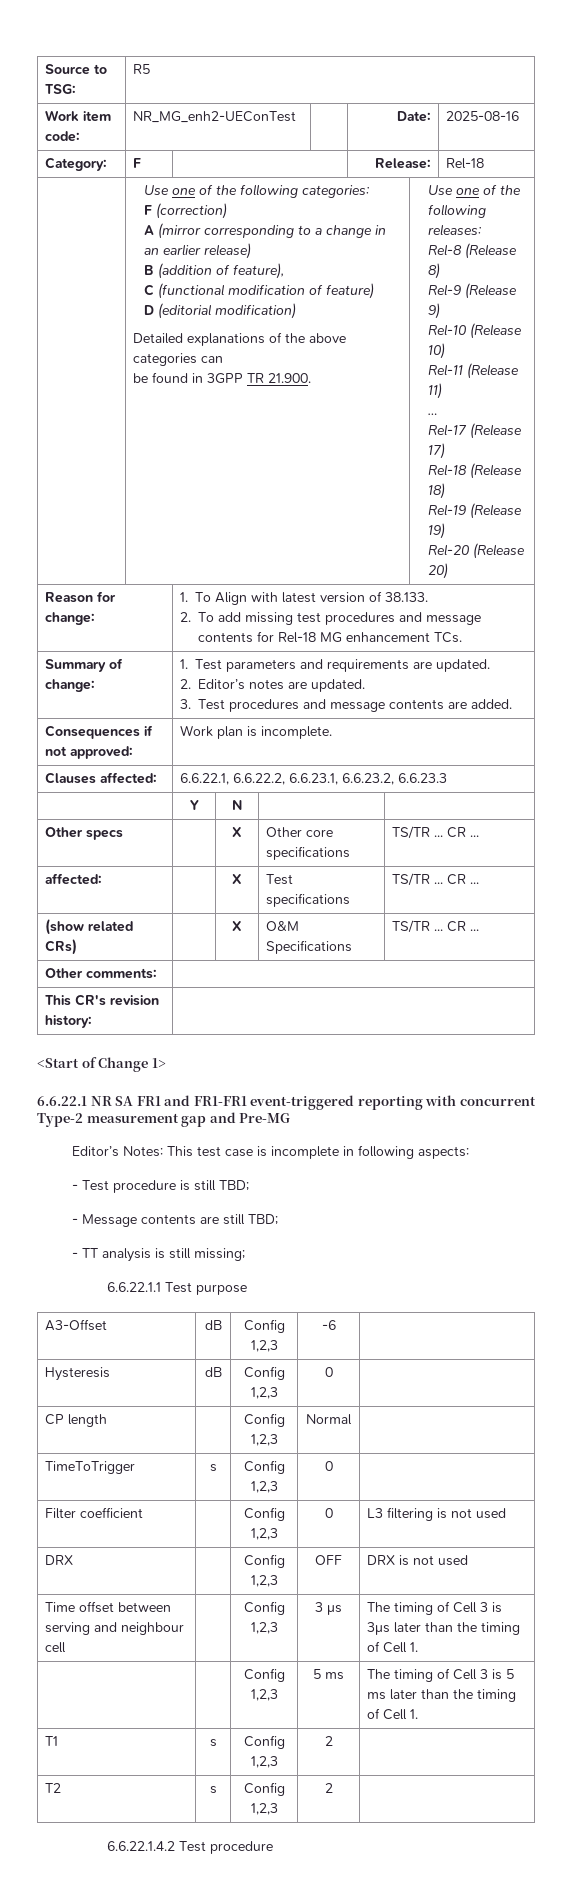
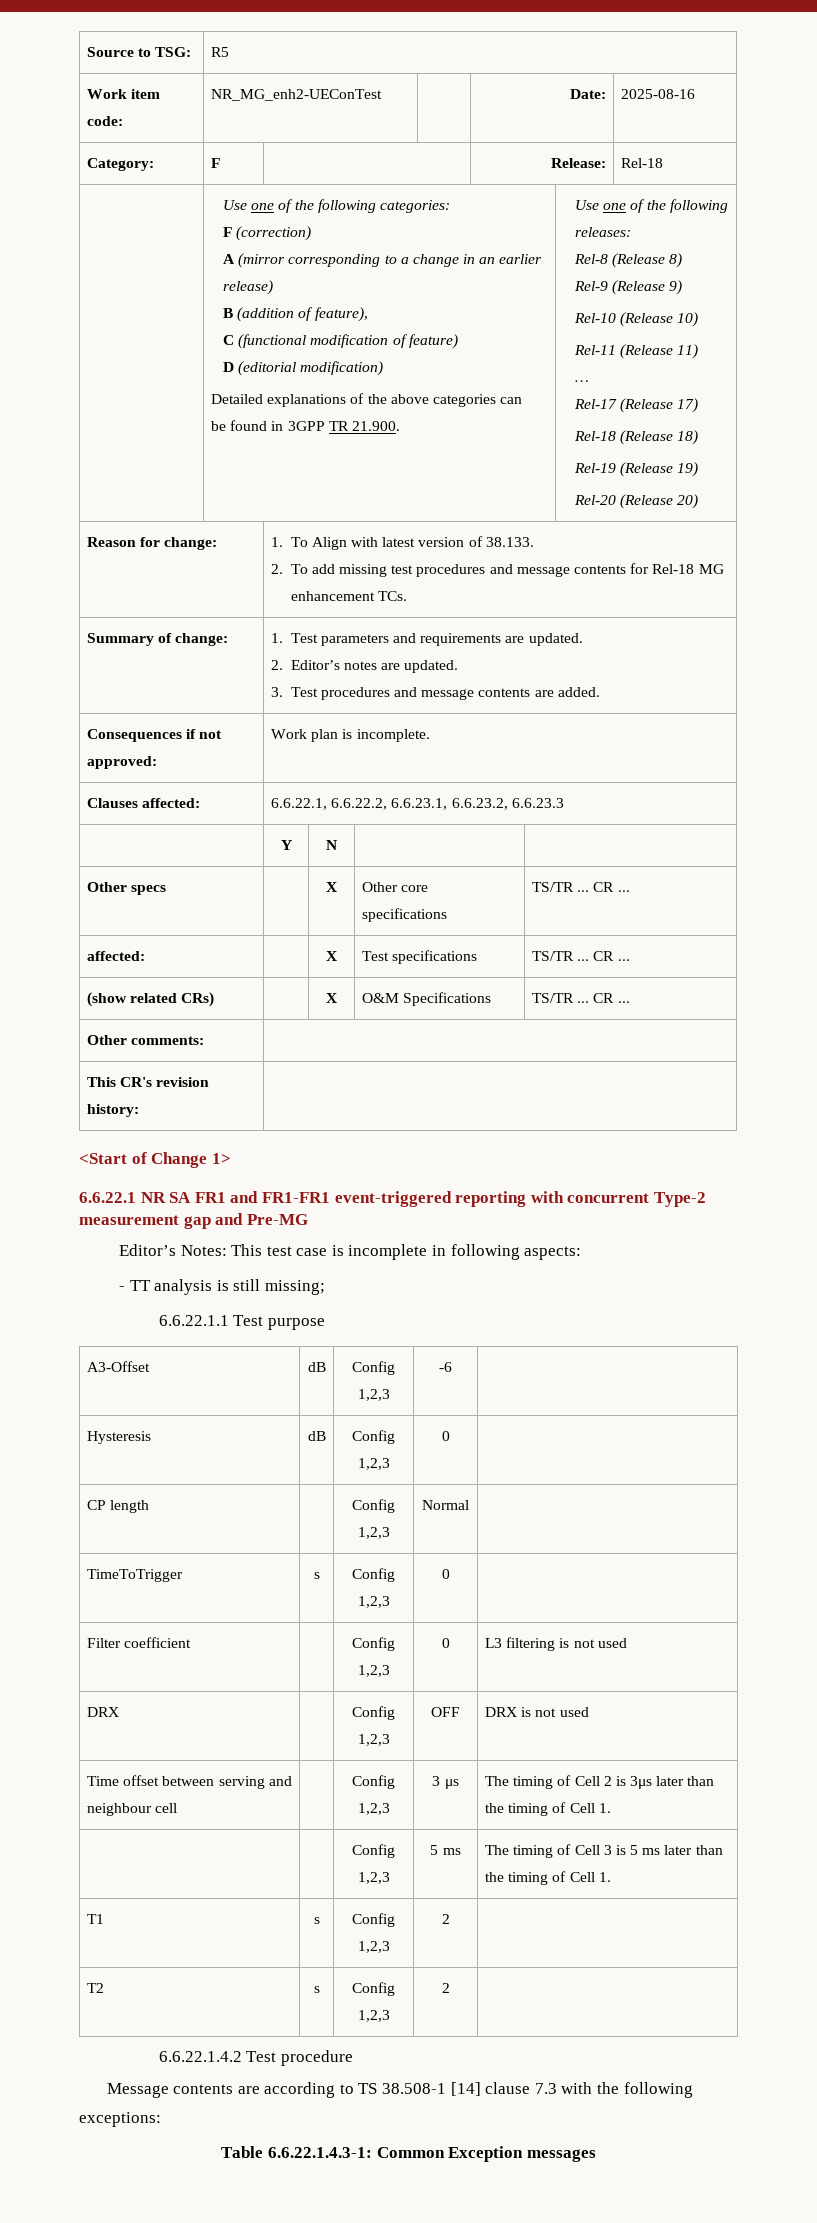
- - Test procedure is still TBD;
- - Message contents are still TBD;
- Time offset between serving and neighbour cell | | Config 1,2,3 | 3 μs | The timing of Cell 3 is 3μs later than the timing of Cell 1.
+ Time offset between serving and neighbour cell | | Config 1,2,3 | 3 μs | The timing of Cell 2 is 3μs later than the timing of Cell 1.
+ Message contents are according to TS 38.508-1 [14] clause 7.3 with the following exceptions:
+ Table 6.6.22.1.4.3-1: Common Exception messages

